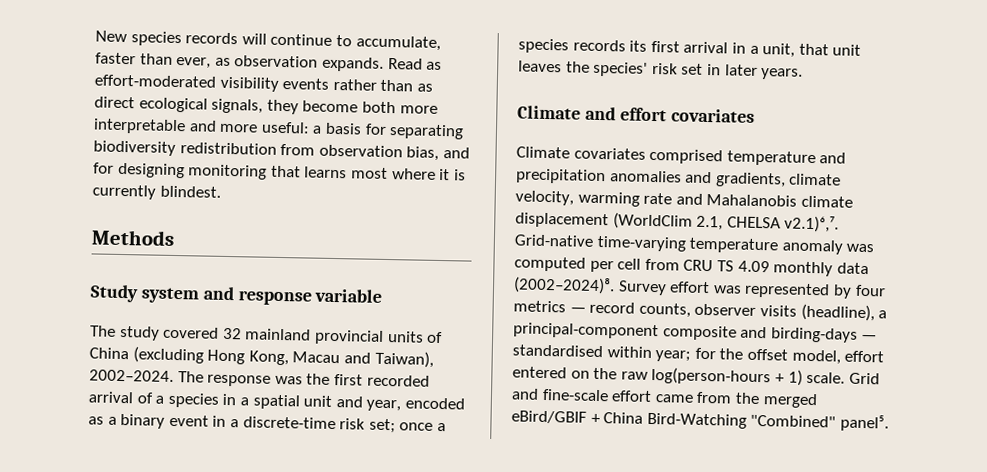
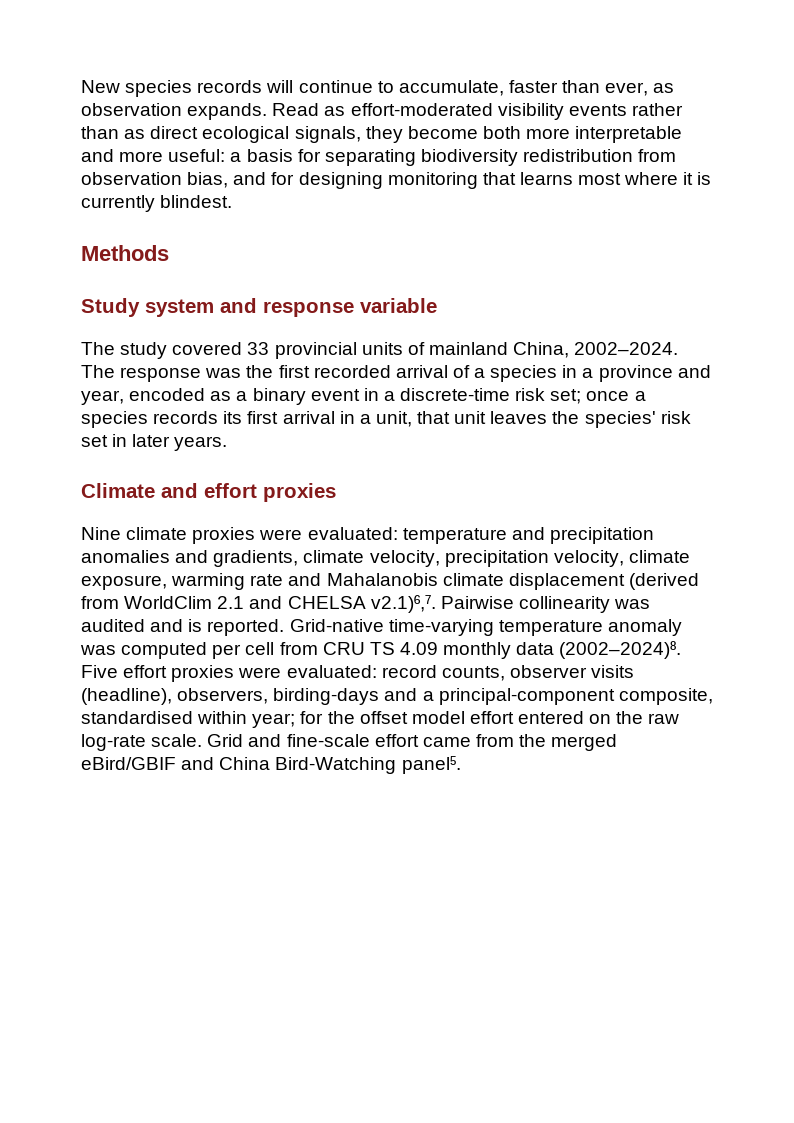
- The study covered 32 mainland provincial units of China (excluding Hong Kong, Macau and Taiwan), 2002–2024.
+ The study covered 33 provincial units of mainland China, 2002–2024.
- The response was the first recorded arrival of a species in a spatial unit and year, encoded as a binary event in a discrete-time risk set; once a species records its first arrival in a unit, that unit leaves the species' risk set in later years.
+ The response was the first recorded arrival of a species in a province and year, encoded as a binary event in a discrete-time risk set; once a species records its first arrival in a unit, that unit leaves the species' risk set in later years.
- Climate and effort covariates
- Climate covariates comprised temperature and precipitation anomalies and gradients, climate velocity, warming rate and Mahalanobis climate displacement (WorldClim 2.1, CHELSA v2.1)⁶,⁷. Grid-native time-varying temperature anomaly was computed per cell from CRU TS 4.09 monthly data (2002–2024)⁸.
+ Climate and effort proxies
+ Nine climate proxies were evaluated: temperature and precipitation anomalies and gradients, climate velocity, precipitation velocity, climate exposure, warming rate and Mahalanobis climate displacement (derived from WorldClim 2.1 and CHELSA v2.1)⁶,⁷. Pairwise collinearity was audited and is reported. Grid-native time-varying temperature anomaly was computed per cell from CRU TS 4.09 monthly data (2002–2024)⁸.
- Survey effort was represented by four metrics — record counts, observer visits (headline), a principal-component composite and birding-days — standardised within year; for the offset model, effort entered on the raw log(person-hours + 1) scale.
+ Five effort proxies were evaluated: record counts, observer visits (headline), observers, birding-days and a principal-component composite, standardised within year; for the offset model effort entered on the raw log-rate scale.
- Grid and fine-scale effort came from the merged eBird/GBIF + China Bird-Watching "Combined" panel⁵.
+ Grid and fine-scale effort came from the merged eBird/GBIF and China Bird-Watching panel⁵.

